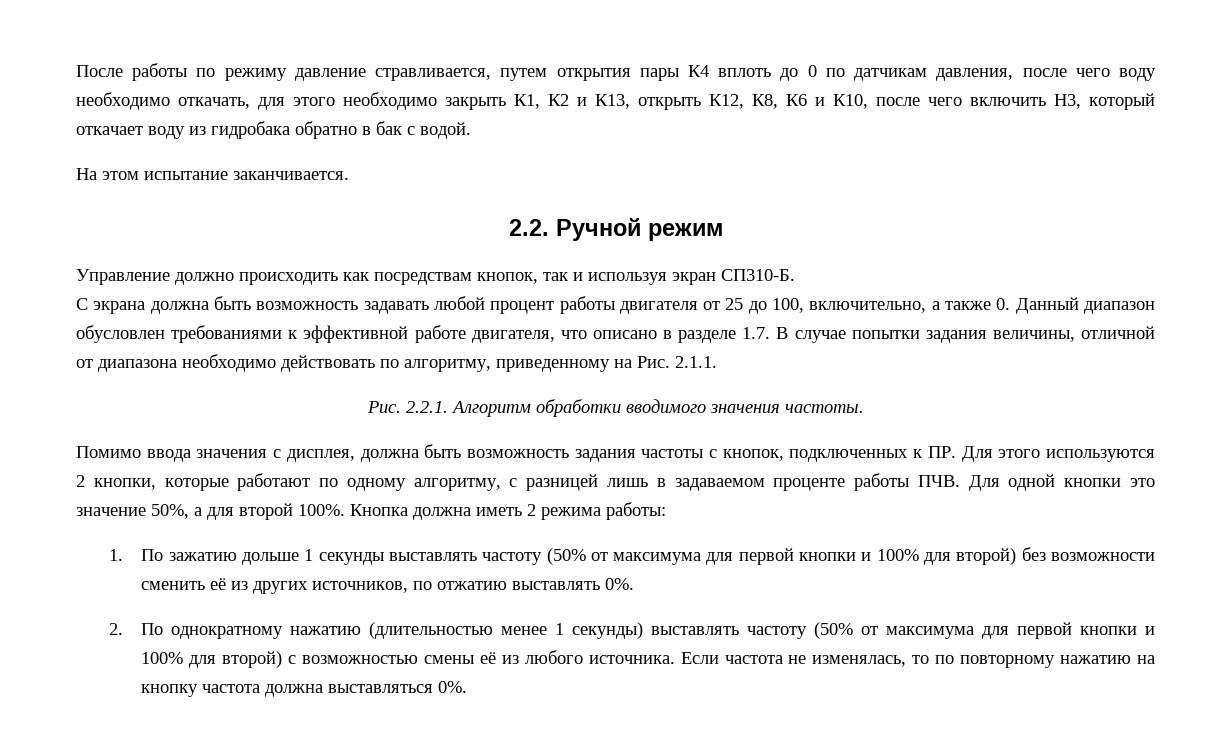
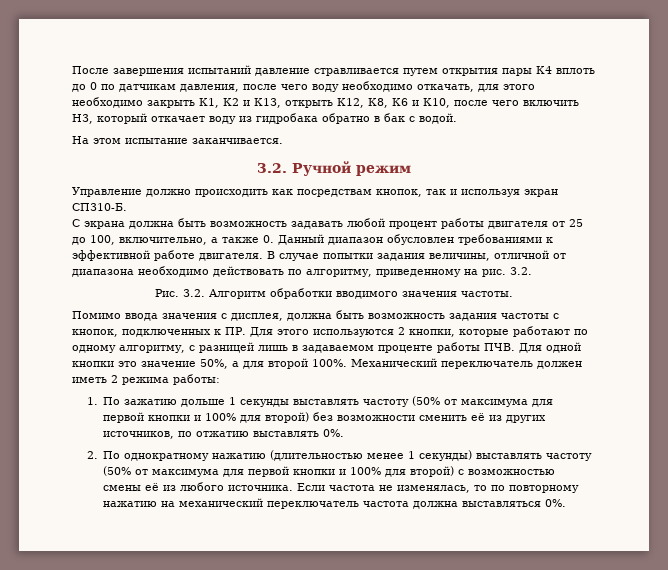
- После работы по режиму давление стравливается, путем открытия пары К4 вплоть до 0 по датчикам давления, после чего воду необходимо откачать, для этого необходимо закрыть К1, К2 и К13, открыть К12, К8, К6 и К10, после чего включить Н3, который откачает воду из гидробака обратно в бак с водой.
+ После завершения испытаний давление стравливается путем открытия пары К4 вплоть до 0 по датчикам давления, после чего воду необходимо откачать, для этого необходимо закрыть К1, К2 и К13, открыть К12, К8, К6 и К10, после чего включить Н3, который откачает воду из гидробака обратно в бак с водой.
- 2.2. Ручной режим
+ 3.2. Ручной режим
- С экрана должна быть возможность задавать любой процент работы двигателя от 25 до 100, включительно, а также 0. Данный диапазон обусловлен требованиями к эффективной работе двигателя, что описано в разделе 1.7. В случае попытки задания величины, отличной от диапазона необходимо действовать по алгоритму, приведенному на Рис. 2.1.1.
- Рис. 2.2.1. Алгоритм обработки вводимого значения частоты.
+ С экрана должна быть возможность задавать любой процент работы двигателя от 25 до 100, включительно, а также 0. Данный диапазон обусловлен требованиями к эффективной работе двигателя. В случае попытки задания величины, отличной от диапазона необходимо действовать по алгоритму, приведенному на рис. 3.2.
+ Рис. 3.2. Алгоритм обработки вводимого значения частоты.
- Кнопка должна иметь 2 режима работы:
+ Механический переключатель должен иметь 2 режима работы:
- Если частота не изменялась, то по повторному нажатию на кнопку частота должна выставляться 0%.
+ Если частота не изменялась, то по повторному нажатию на механический переключатель частота должна выставляться 0%.

